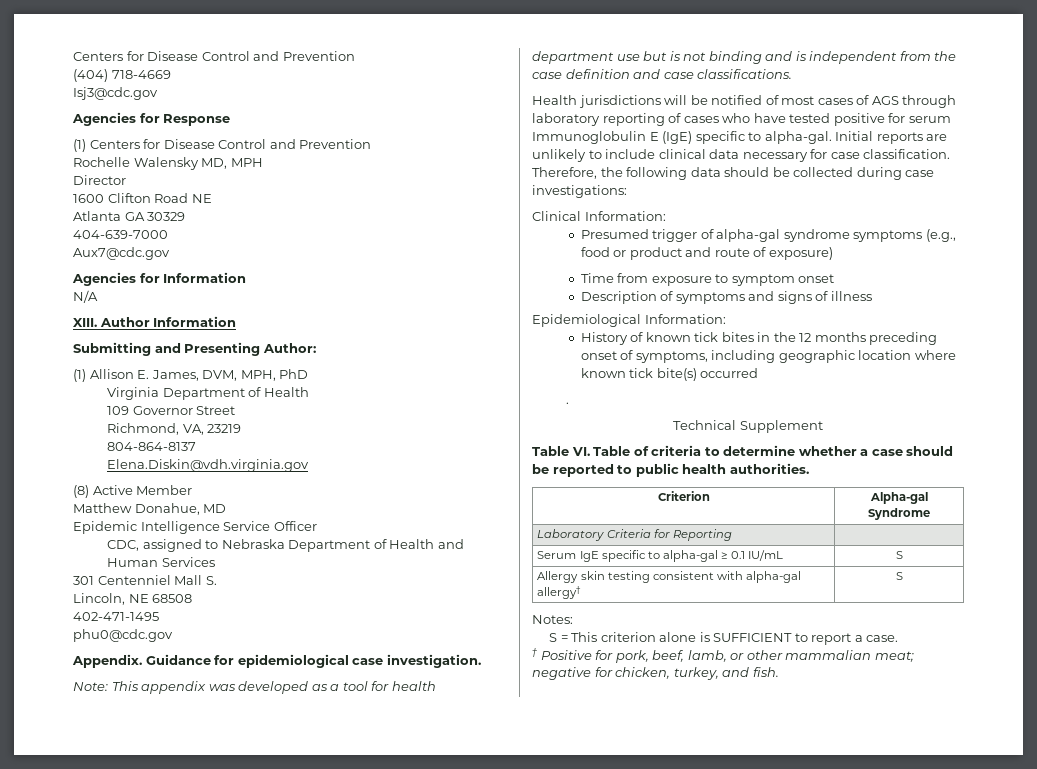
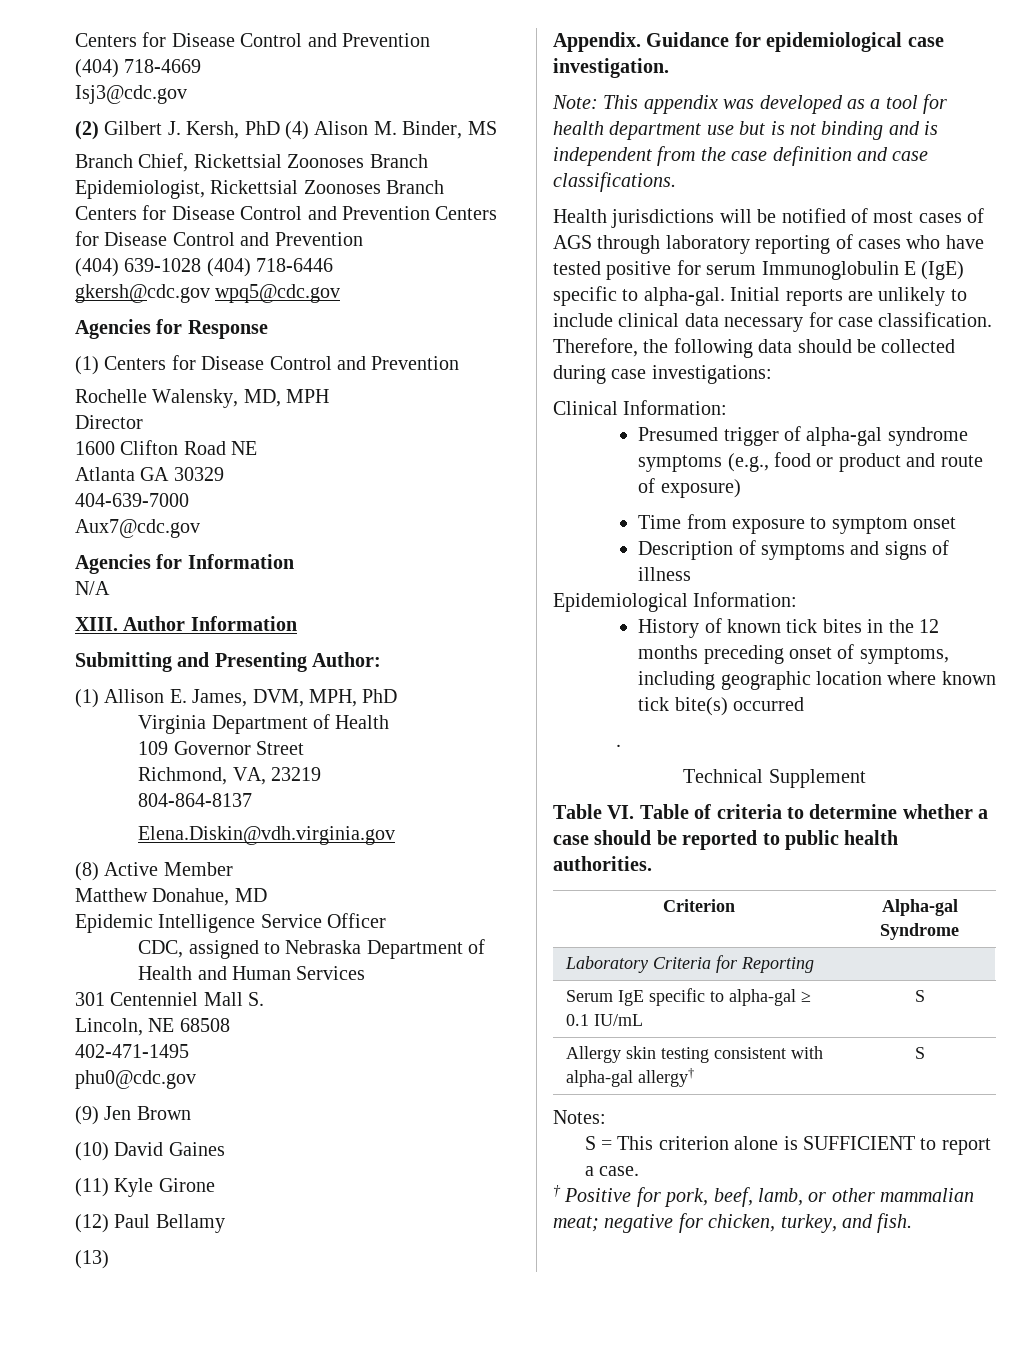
+ (2) Gilbert J. Kersh, PhD (4) Alison M. Binder, MS
+ Branch Chief, Rickettsial Zoonoses Branch Epidemiologist, Rickettsial Zoonoses Branch
+ Centers for Disease Control and Prevention Centers for Disease Control and Prevention
+ (404) 639-1028 (404) 718-6446
+ gkersh@cdc.gov wpq5@cdc.gov
- Rochelle Walensky MD, MPH
+ Rochelle Walensky, MD, MPH
+ (9) Jen Brown
+ (10) David Gaines
+ (11) Kyle Girone
+ (12) Paul Bellamy
+ (13)

